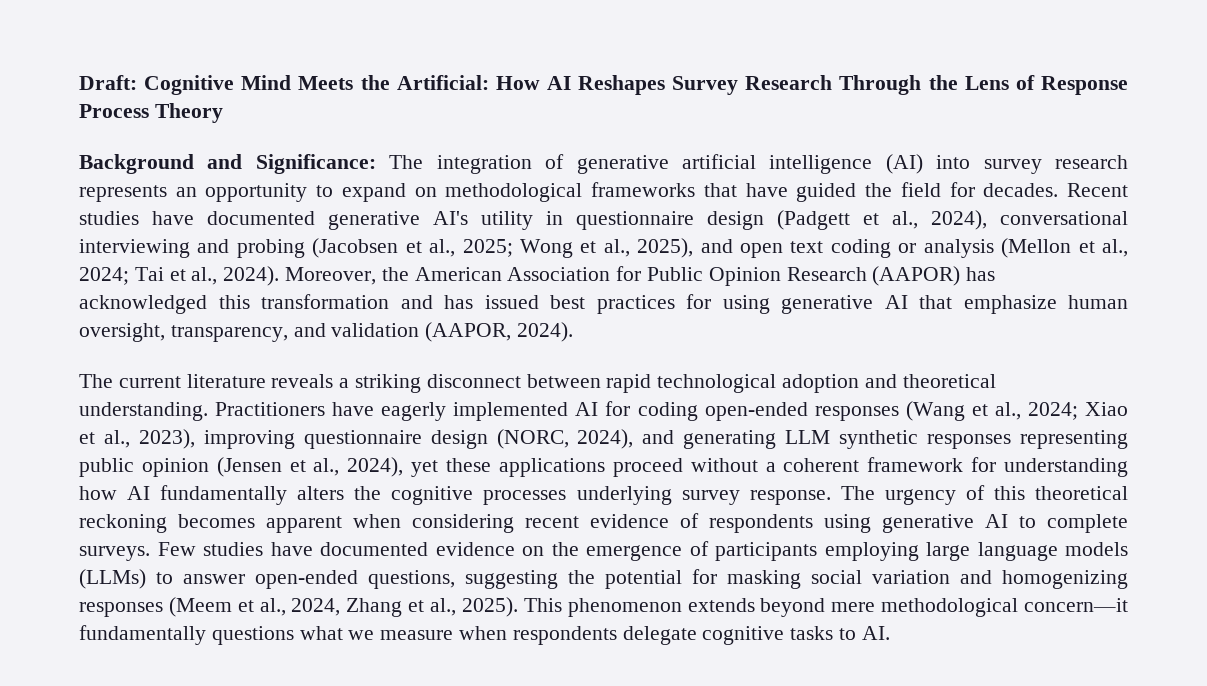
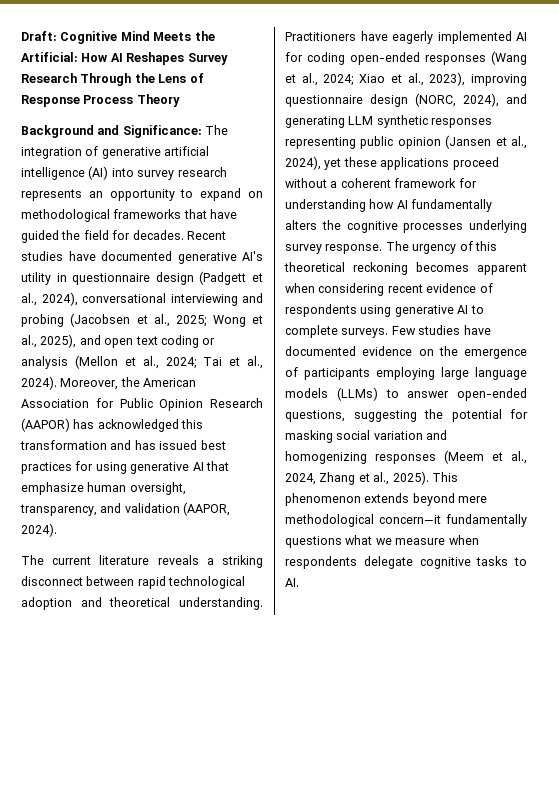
- Practitioners have eagerly implemented AI for coding open-ended responses (Wang et al., 2024; Xiao et al., 2023), improving questionnaire design (NORC, 2024), and generating LLM synthetic responses representing public opinion (Jensen et al., 2024), yet these applications proceed without a coherent framework for understanding how AI fundamentally alters the cognitive processes underlying survey response.
+ Practitioners have eagerly implemented AI for coding open-ended responses (Wang et al., 2024; Xiao et al., 2023), improving questionnaire design (NORC, 2024), and generating LLM synthetic responses representing public opinion (Jansen et al., 2024), yet these applications proceed without a coherent framework for understanding how AI fundamentally alters the cognitive processes underlying survey response.

